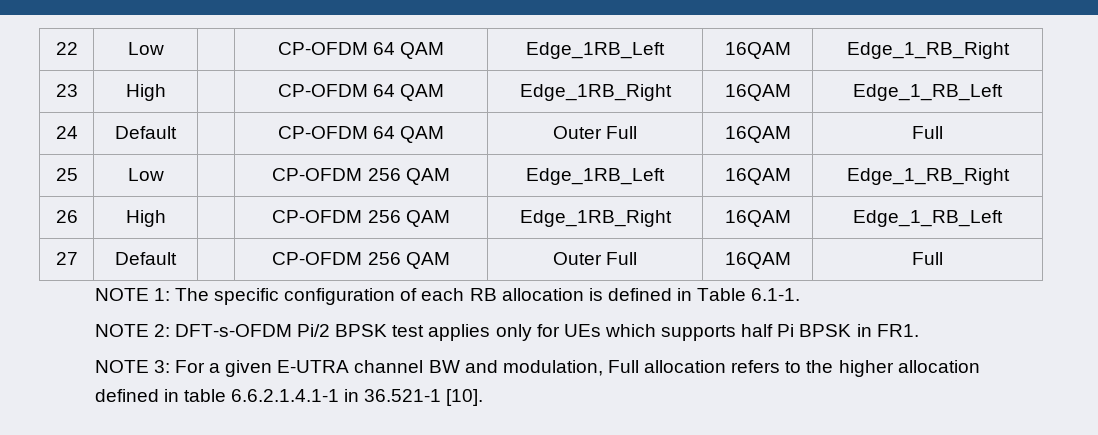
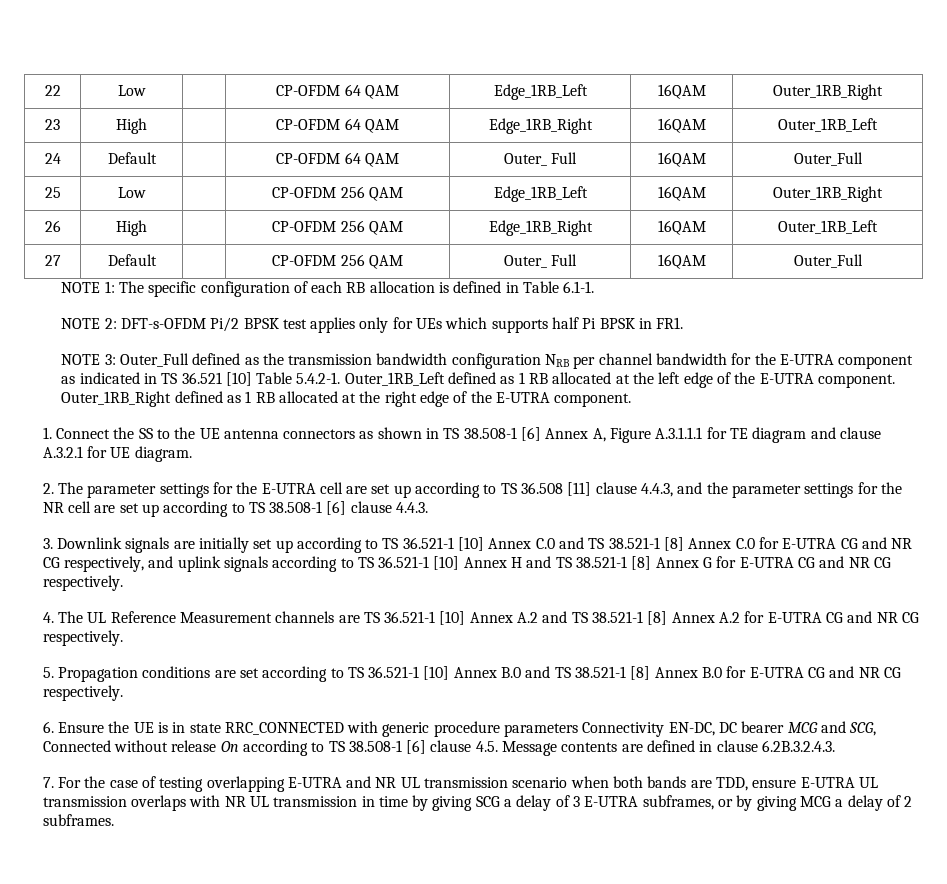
- 22 | Low | | CP-OFDM 64 QAM | Edge_1RB_Left | 16QAM | Edge_1_RB_Right
+ 22 | Low | | CP-OFDM 64 QAM | Edge_1RB_Left | 16QAM | Outer_1RB_Right
- 23 | High | | CP-OFDM 64 QAM | Edge_1RB_Right | 16QAM | Edge_1_RB_Left
+ 23 | High | | CP-OFDM 64 QAM | Edge_1RB_Right | 16QAM | Outer_1RB_Left
- 24 | Default | | CP-OFDM 64 QAM | Outer Full | 16QAM | Full
+ 24 | Default | | CP-OFDM 64 QAM | Outer_ Full | 16QAM | Outer_Full
- 25 | Low | | CP-OFDM 256 QAM | Edge_1RB_Left | 16QAM | Edge_1_RB_Right
+ 25 | Low | | CP-OFDM 256 QAM | Edge_1RB_Left | 16QAM | Outer_1RB_Right
- 26 | High | | CP-OFDM 256 QAM | Edge_1RB_Right | 16QAM | Edge_1_RB_Left
+ 26 | High | | CP-OFDM 256 QAM | Edge_1RB_Right | 16QAM | Outer_1RB_Left
- 27 | Default | | CP-OFDM 256 QAM | Outer Full | 16QAM | Full
+ 27 | Default | | CP-OFDM 256 QAM | Outer_ Full | 16QAM | Outer_Full
- NOTE 3: For a given E-UTRA channel BW and modulation, Full allocation refers to the higher allocation defined in table 6.6.2.1.4.1-1 in 36.521-1 [10].
+ NOTE 3: Outer_Full defined as the transmission bandwidth configuration NRB per channel bandwidth for the E-UTRA component as indicated in TS 36.521 [10] Table 5.4.2-1. Outer_1RB_Left defined as 1 RB allocated at the left edge of the E-UTRA component. Outer_1RB_Right defined as 1 RB allocated at the right edge of the E-UTRA component.
+ 1. Connect the SS to the UE antenna connectors as shown in TS 38.508-1 [6] Annex A, Figure A.3.1.1.1 for TE diagram and clause A.3.2.1 for UE diagram.
+ 2. The parameter settings for the E-UTRA cell are set up according to TS 36.508 [11] clause 4.4.3, and the parameter settings for the NR cell are set up according to TS 38.508-1 [6] clause 4.4.3.
+ 3. Downlink signals are initially set up according to TS 36.521-1 [10] Annex C.0 and TS 38.521-1 [8] Annex C.0 for E-UTRA CG and NR CG respectively, and uplink signals according to TS 36.521-1 [10] Annex H and TS 38.521-1 [8] Annex G for E-UTRA CG and NR CG respectively.
+ 4. The UL Reference Measurement channels are TS 36.521-1 [10] Annex A.2 and TS 38.521-1 [8] Annex A.2 for E-UTRA CG and NR CG respectively.
+ 5. Propagation conditions are set according to TS 36.521-1 [10] Annex B.0 and TS 38.521-1 [8] Annex B.0 for E-UTRA CG and NR CG respectively.
+ 6. Ensure the UE is in state RRC_CONNECTED with generic procedure parameters Connectivity EN-DC, DC bearer MCG and SCG, Connected without release On according to TS 38.508-1 [6] clause 4.5. Message contents are defined in clause 6.2B.3.2.4.3.
+ 7. For the case of testing overlapping E-UTRA and NR UL transmission scenario when both bands are TDD, ensure E-UTRA UL transmission overlaps with NR UL transmission in time by giving SCG a delay of 3 E-UTRA subframes, or by giving MCG a delay of 2 subframes.

